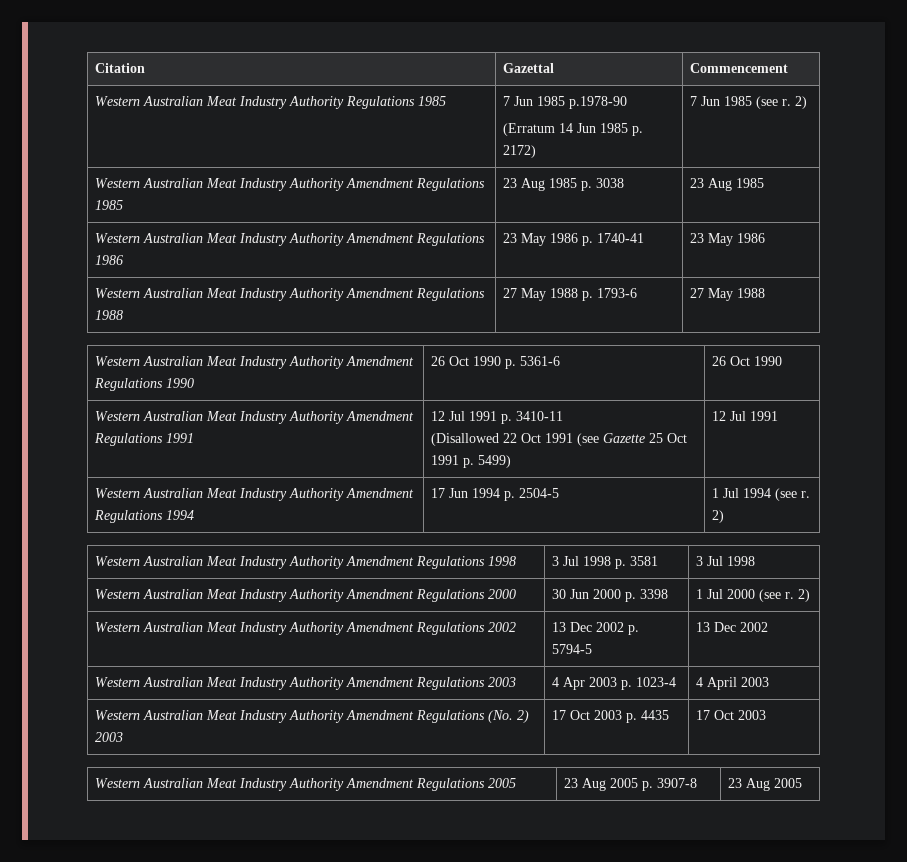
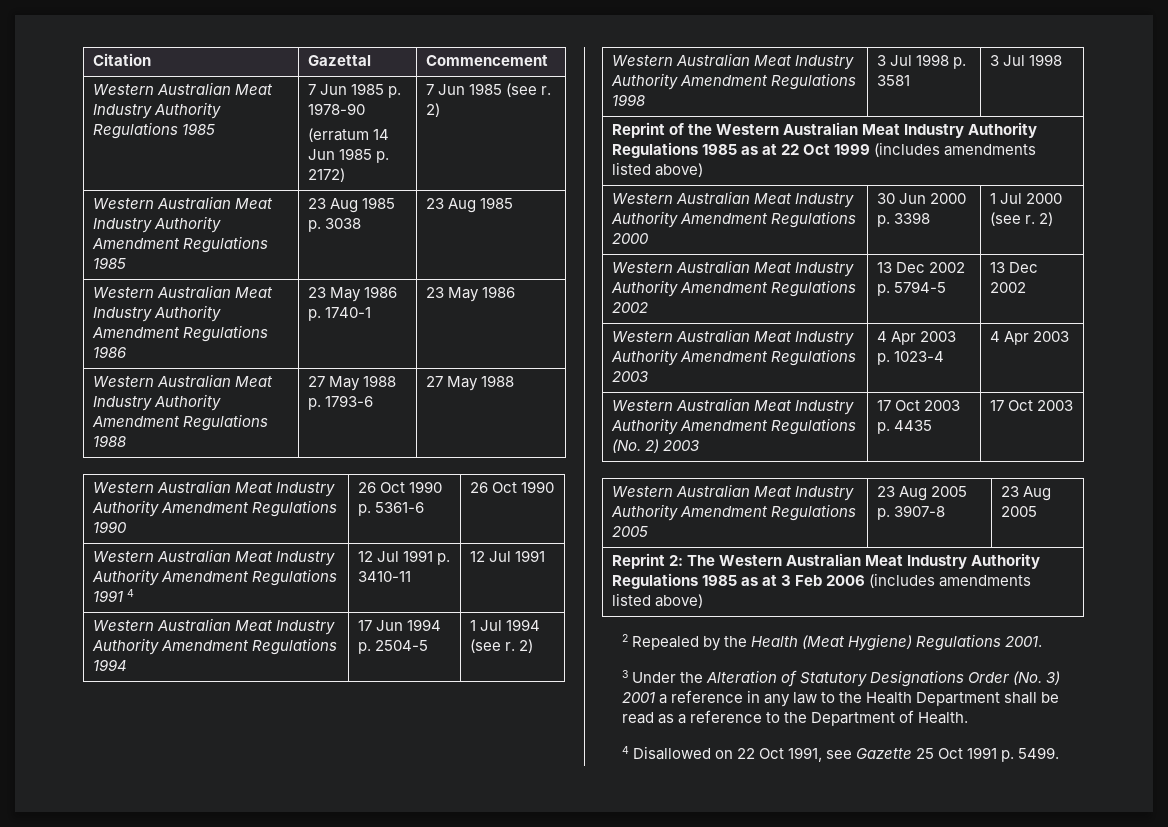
- Western Australian Meat Industry Authority Regulations 1985 | 7 Jun 1985 p.1978-90
- (Erratum 14 Jun 1985 p. 2172) | 7 Jun 1985 (see r. 2)
+ Western Australian Meat Industry Authority Regulations 1985 | 7 Jun 1985 p. 1978-90
+ (erratum 14 Jun 1985 p. 2172) | 7 Jun 1985 (see r. 2)
- Western Australian Meat Industry Authority Amendment Regulations 1986 | 23 May 1986 p. 1740-41 | 23 May 1986
+ Western Australian Meat Industry Authority Amendment Regulations 1986 | 23 May 1986 p. 1740-1 | 23 May 1986
- Western Australian Meat Industry Authority Amendment Regulations 1991 | 12 Jul 1991 p. 3410-11
- (Disallowed 22 Oct 1991 (see Gazette 25 Oct 1991 p. 5499) | 12 Jul 1991
+ Western Australian Meat Industry Authority Amendment Regulations 1991 4 | 12 Jul 1991 p. 3410-11 | 12 Jul 1991
+ Reprint of the Western Australian Meat Industry Authority Regulations 1985 as at 22 Oct 1999 (includes amendments listed above)
- Western Australian Meat Industry Authority Amendment Regulations 2003 | 4 Apr 2003 p. 1023-4 | 4 April 2003
+ Western Australian Meat Industry Authority Amendment Regulations 2003 | 4 Apr 2003 p. 1023-4 | 4 Apr 2003
+ Reprint 2: The Western Australian Meat Industry Authority Regulations 1985 as at 3 Feb 2006 (includes amendments listed above)
+ 2 Repealed by the Health (Meat Hygiene) Regulations 2001.
+ 3 Under the Alteration of Statutory Designations Order (No. 3) 2001 a reference in any law to the Health Department shall be read as a reference to the Department of Health.
+ 4 Disallowed on 22 Oct 1991, see Gazette 25 Oct 1991 p. 5499.

